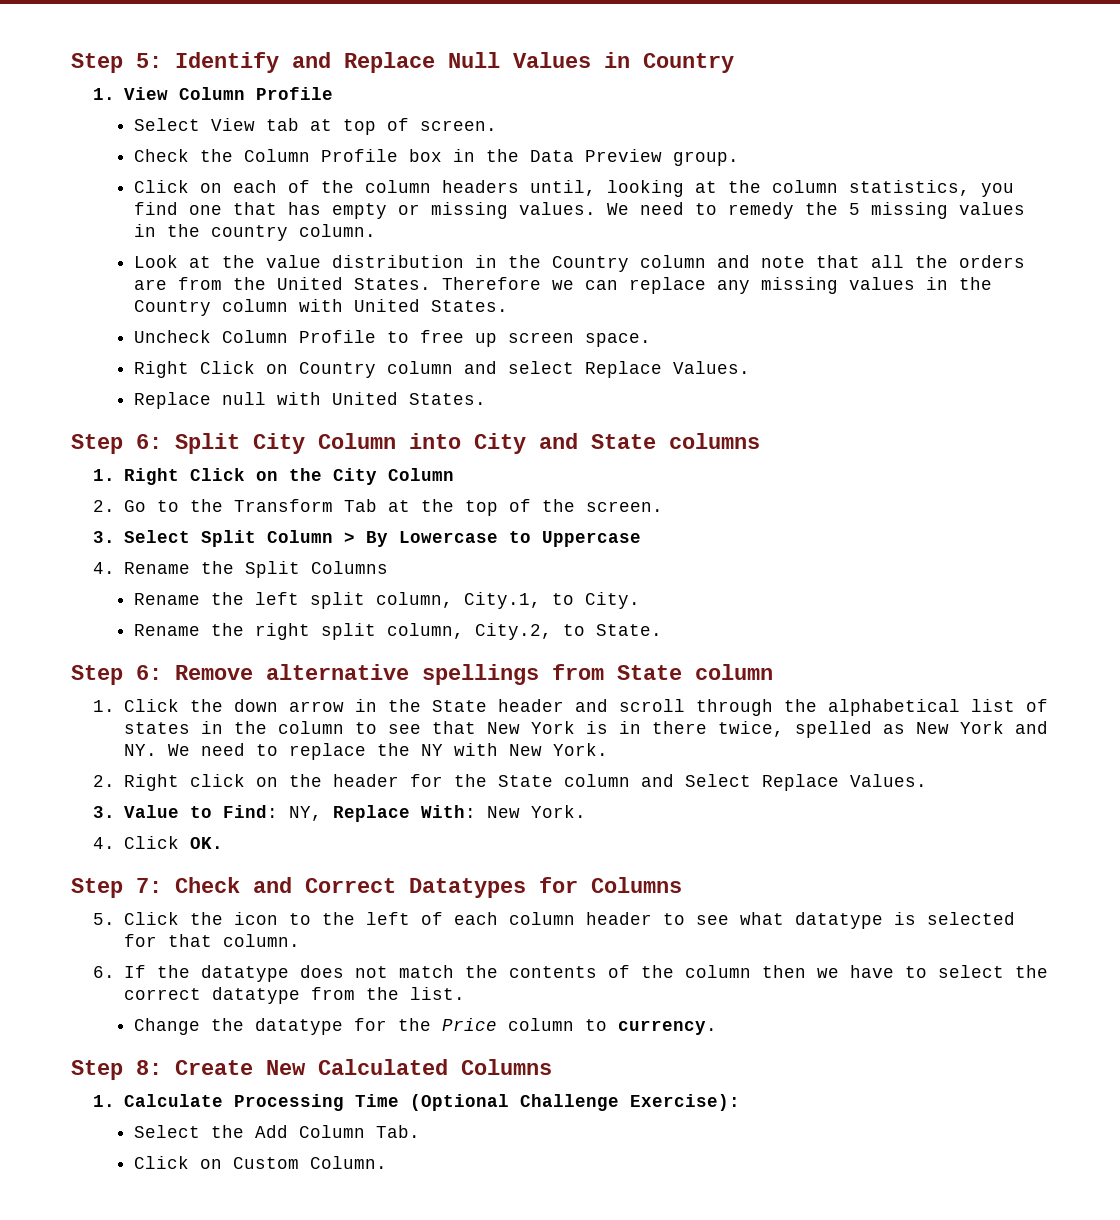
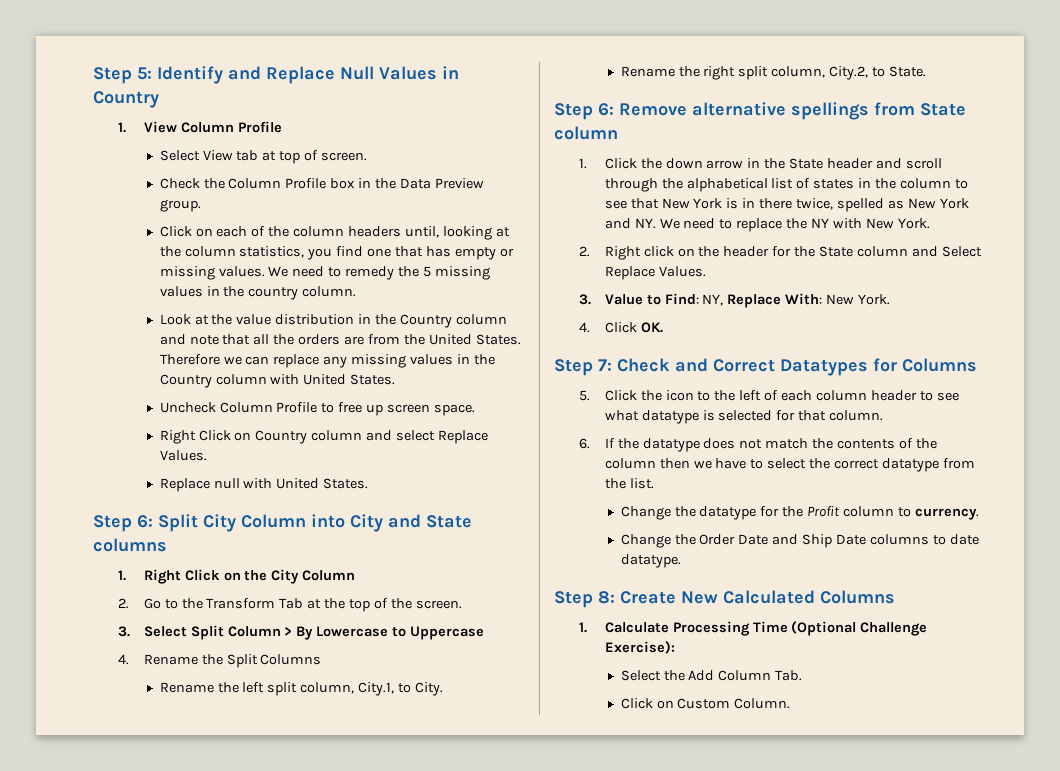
- Change the datatype for the Price column to currency.
+ Change the datatype for the Profit column to currency.
+ Change the Order Date and Ship Date columns to date datatype.

